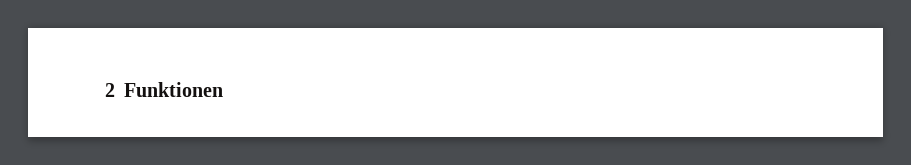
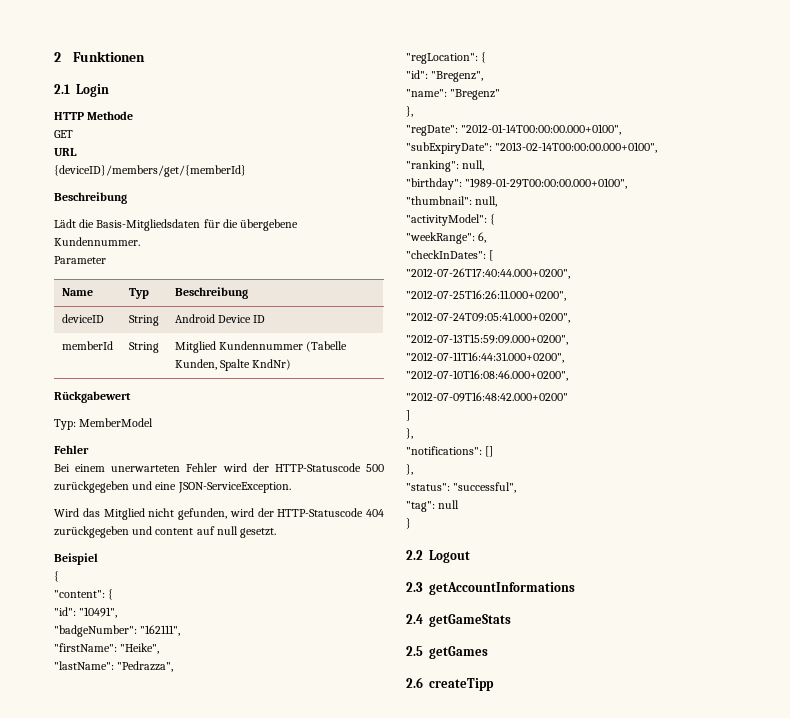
+ 2.1 Login
+ HTTP Methode
+ GET
+ URL
+ {deviceID}/members/get/{memberId}
+ Beschreibung
+ Lädt die Basis-Mitgliedsdaten für die übergebene Kundennummer.
+ Parameter
+ Name | Typ | Beschreibung
+ deviceID | String | Android Device ID
+ memberId | String | Mitglied Kundennummer (Tabelle Kunden, Spalte KndNr)
+ Rückgabewert
+ Typ: MemberModel
+ Fehler
+ Bei einem unerwarteten Fehler wird der HTTP-Statuscode 500 zurückgegeben und eine JSON-ServiceException.
+ Wird das Mitglied nicht gefunden, wird der HTTP-Statuscode 404 zurückgegeben und content auf null gesetzt.
+ Beispiel
+ {
+ "content": {
+ "id": "10491",
+ "badgeNumber": "162111",
+ "firstName": "Heike",
+ "lastName": "Pedrazza",
+ "regLocation": {
+ "id": "Bregenz",
+ "name": "Bregenz"
+ },
+ "regDate": "2012-01-14T00:00:00.000+0100",
+ "subExpiryDate": "2013-02-14T00:00:00.000+0100",
+ "ranking": null,
+ "birthday": "1989-01-29T00:00:00.000+0100",
+ "thumbnail": null,
+ "activityModel": {
+ "weekRange": 6,
+ "checkInDates": [
+ "2012-07-26T17:40:44.000+0200",
+ "2012-07-25T16:26:11.000+0200",
+ "2012-07-24T09:05:41.000+0200",
+ "2012-07-13T15:59:09.000+0200",
+ "2012-07-11T16:44:31.000+0200",
+ "2012-07-10T16:08:46.000+0200",
+ "2012-07-09T16:48:42.000+0200"
+ ]
+ },
+ "notifications": []
+ },
+ "status": "successful",
+ "tag": null
+ }
+ 2.2 Logout
+ 2.3 getAccountInformations
+ 2.4 getGameStats
+ 2.5 getGames
+ 2.6 createTipp

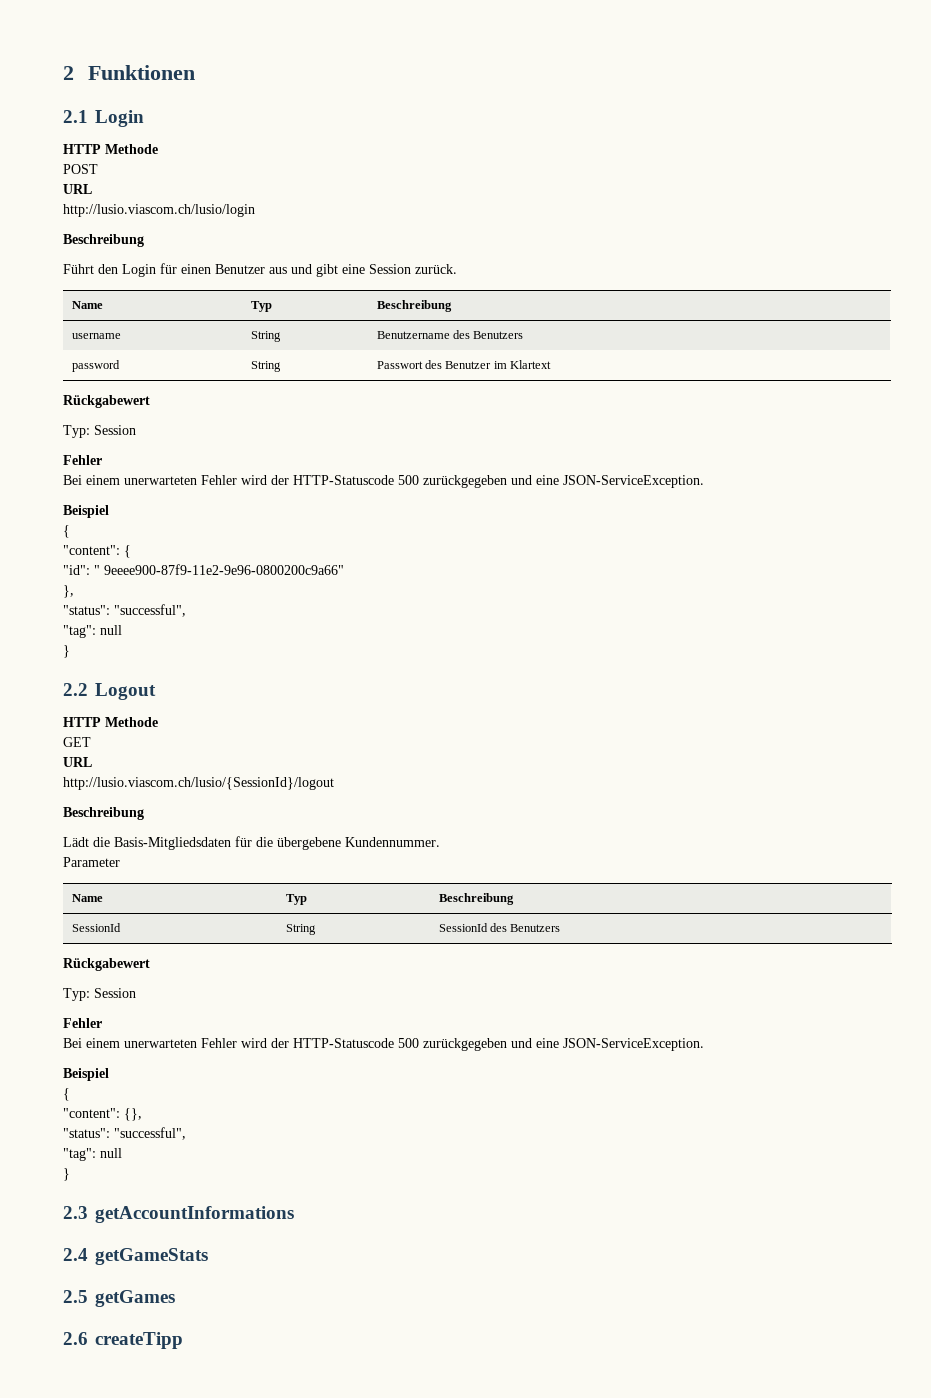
+ POST
+ URL
+ http://lusio.viascom.ch/lusio/login
+ Beschreibung
+ Führt den Login für einen Benutzer aus und gibt eine Session zurück.
+ Name | Typ | Beschreibung
+ username | String | Benutzername des Benutzers
+ password | String | Passwort des Benutzer im Klartext
+ Rückgabewert
+ Typ: Session
+ Fehler
+ Bei einem unerwarteten Fehler wird der HTTP-Statuscode 500 zurückgegeben und eine JSON-ServiceException.
+ Beispiel
+ {
+ "content": {
+ "id": " 9eeee900-87f9-11e2-9e96-0800200c9a66"
+ },
+ "status": "successful",
+ "tag": null
+ }
+ 2.2 Logout
+ HTTP Methode
- {deviceID}/members/get/{memberId}
+ http://lusio.viascom.ch/lusio/{SessionId}/logout
- deviceID | String | Android Device ID
- memberId | String | Mitglied Kundennummer (Tabelle Kunden, Spalte KndNr)
+ SessionId | String | SessionId des Benutzers
  Rückgabewert
- Typ: MemberModel
+ Typ: Session
  Fehler
  Bei einem unerwarteten Fehler wird der HTTP-Statuscode 500 zurückgegeben und eine JSON-ServiceException.
- Wird das Mitglied nicht gefunden, wird der HTTP-Statuscode 404 zurückgegeben und content auf null gesetzt.
  Beispiel
  {
- "content": {
- "id": "10491",
- "badgeNumber": "162111",
- "firstName": "Heike",
- "lastName": "Pedrazza",
- "regLocation": {
- "id": "Bregenz",
- "name": "Bregenz"
- },
- "regDate": "2012-01-14T00:00:00.000+0100",
- "subExpiryDate": "2013-02-14T00:00:00.000+0100",
- "ranking": null,
- "birthday": "1989-01-29T00:00:00.000+0100",
- "thumbnail": null,
- "activityModel": {
- "weekRange": 6,
- "checkInDates": [
- "2012-07-26T17:40:44.000+0200",
- "2012-07-25T16:26:11.000+0200",
- "2012-07-24T09:05:41.000+0200",
- "2012-07-13T15:59:09.000+0200",
- "2012-07-11T16:44:31.000+0200",
- "2012-07-10T16:08:46.000+0200",
- "2012-07-09T16:48:42.000+0200"
- ]
- },
- "notifications": []
- },
+ "content": {},
  "status": "successful",
  "tag": null
  }
- 2.2 Logout

